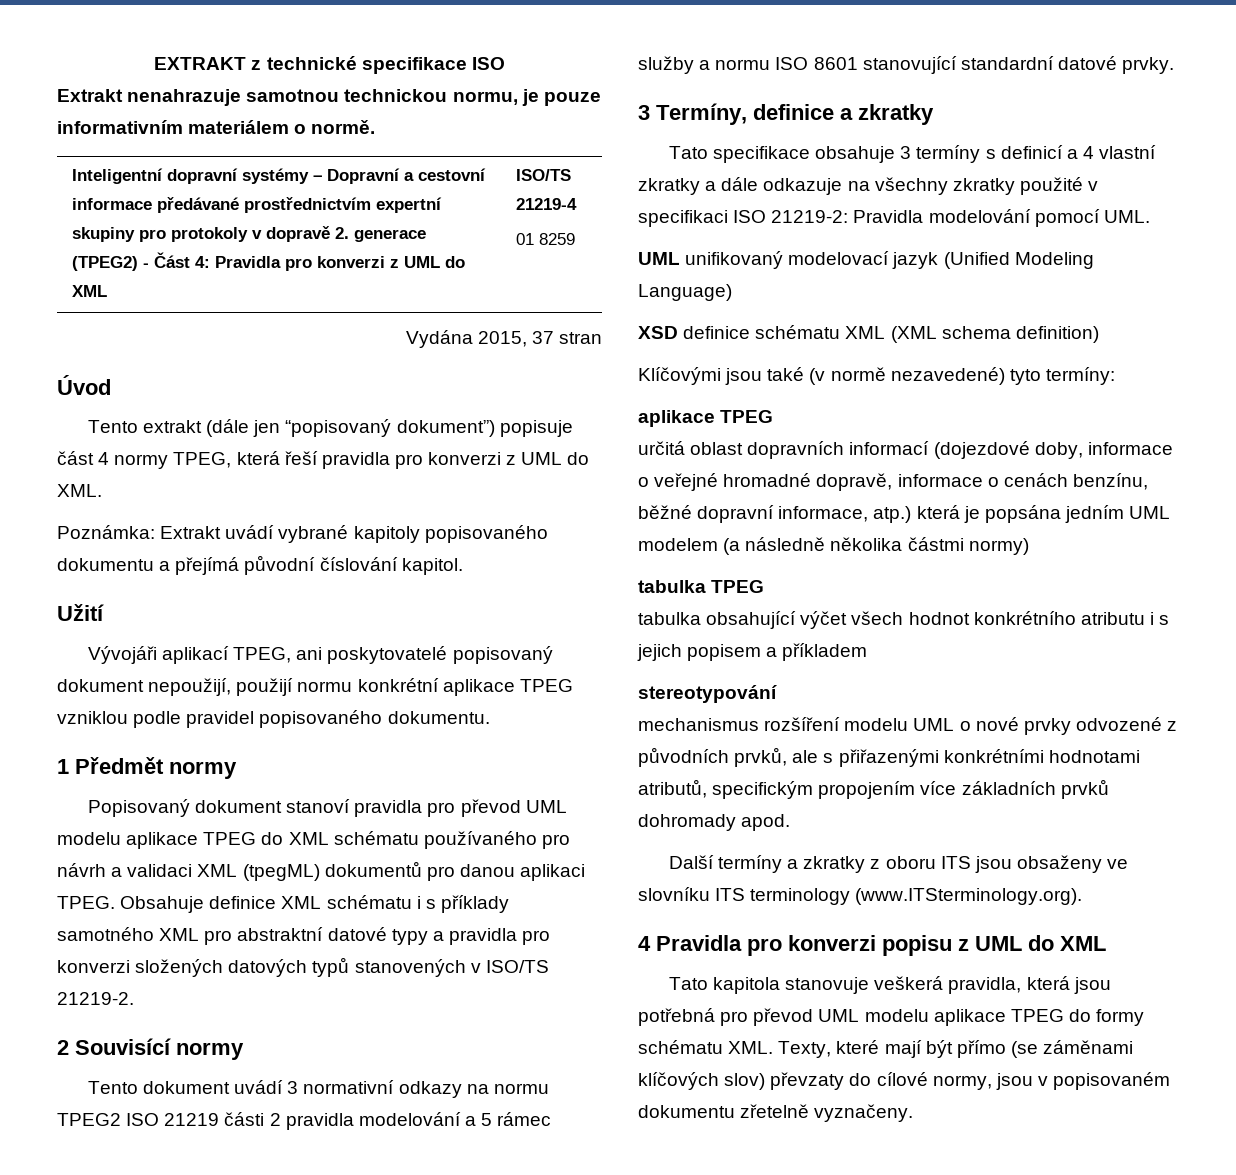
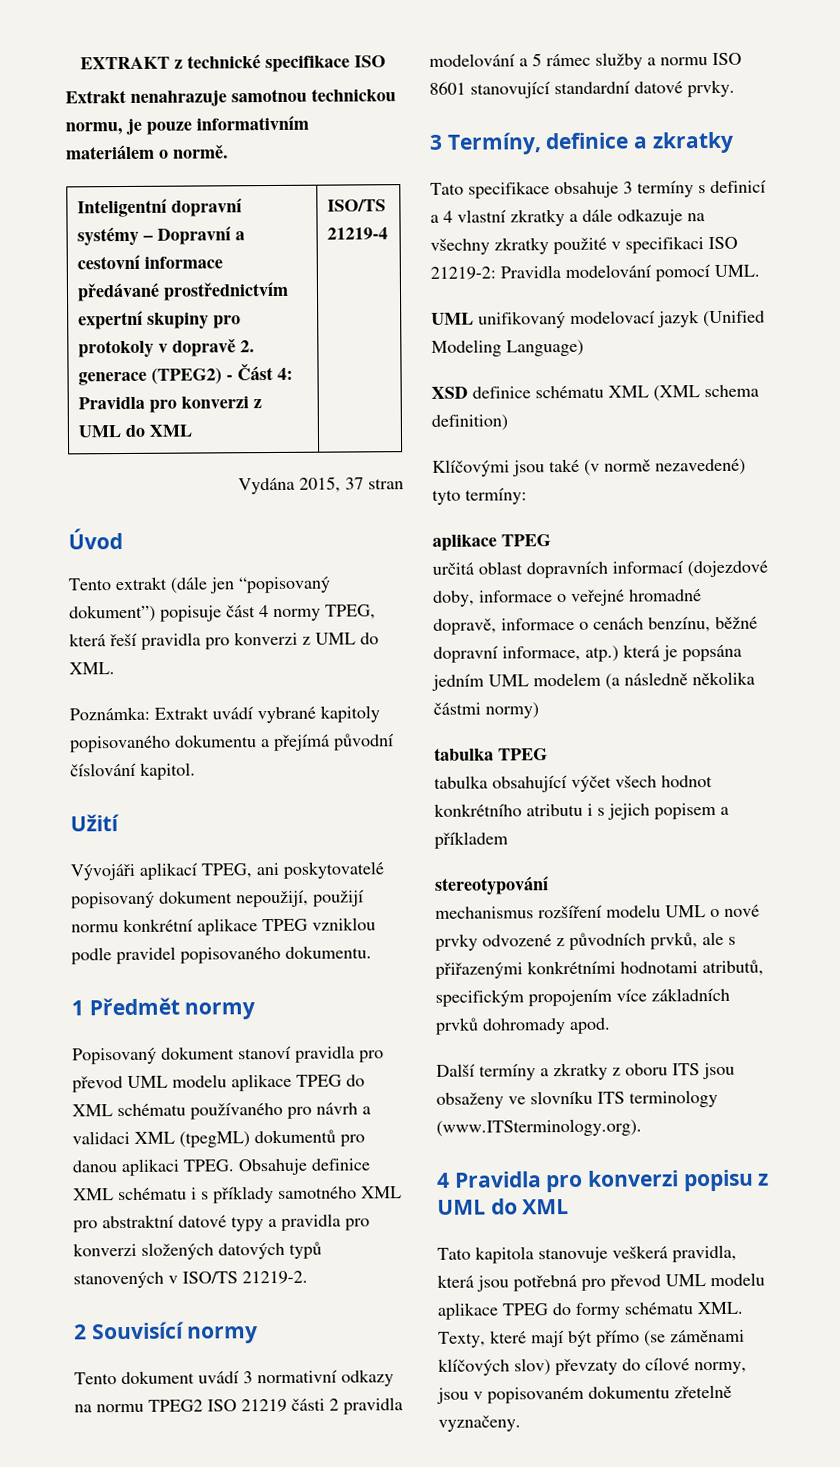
  Inteligentní dopravní systémy – Dopravní a cestovní informace předávané prostřednictvím expertní skupiny pro protokoly v dopravě 2. generace (TPEG2) - Část 4: Pravidla pro konverzi z UML do XML | ISO/TS 21219-4
- 01 8259

